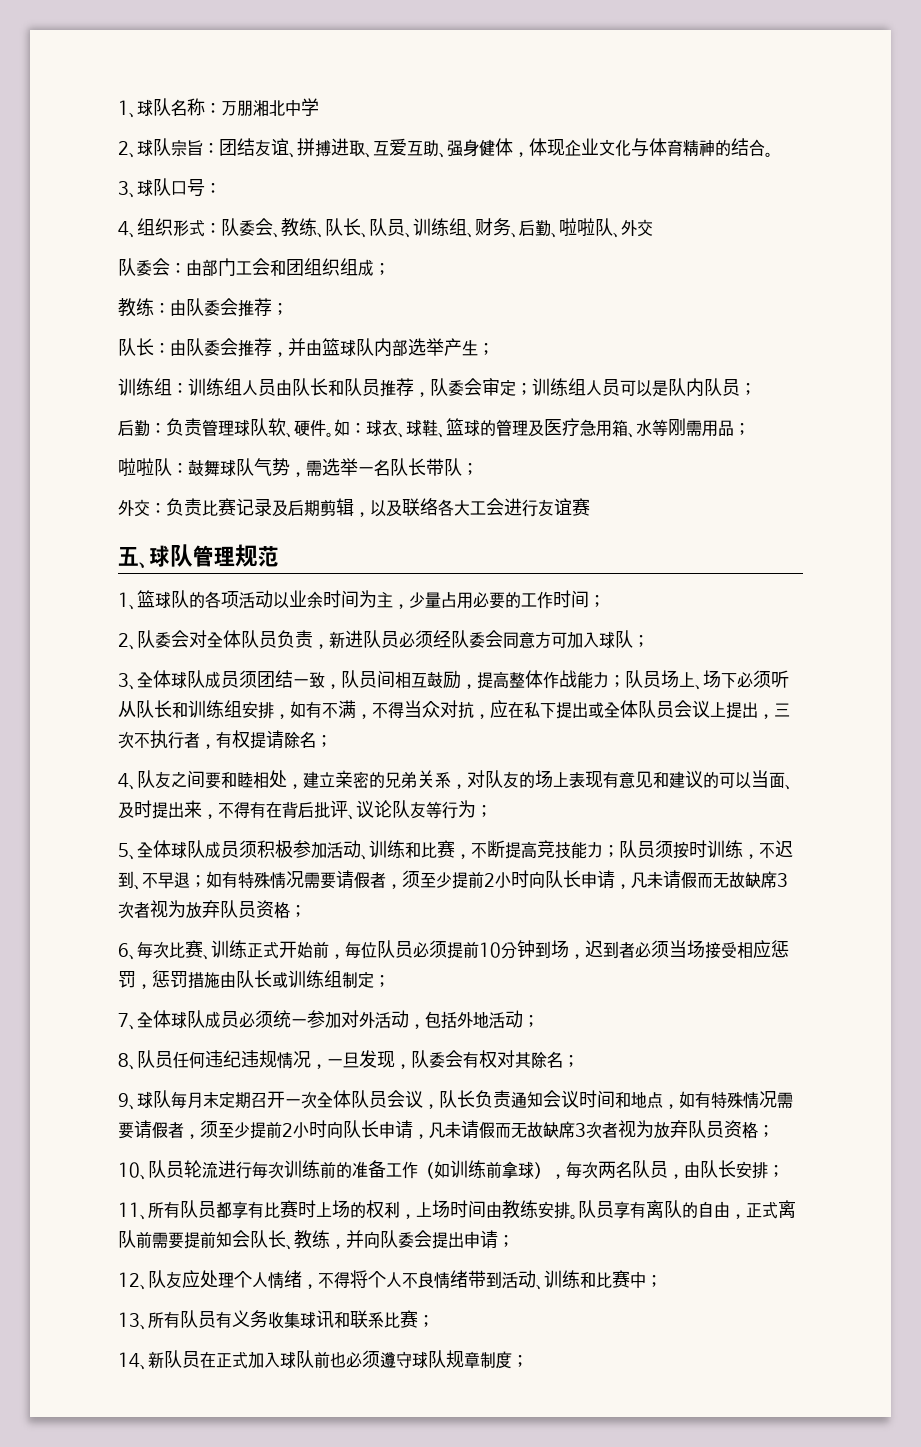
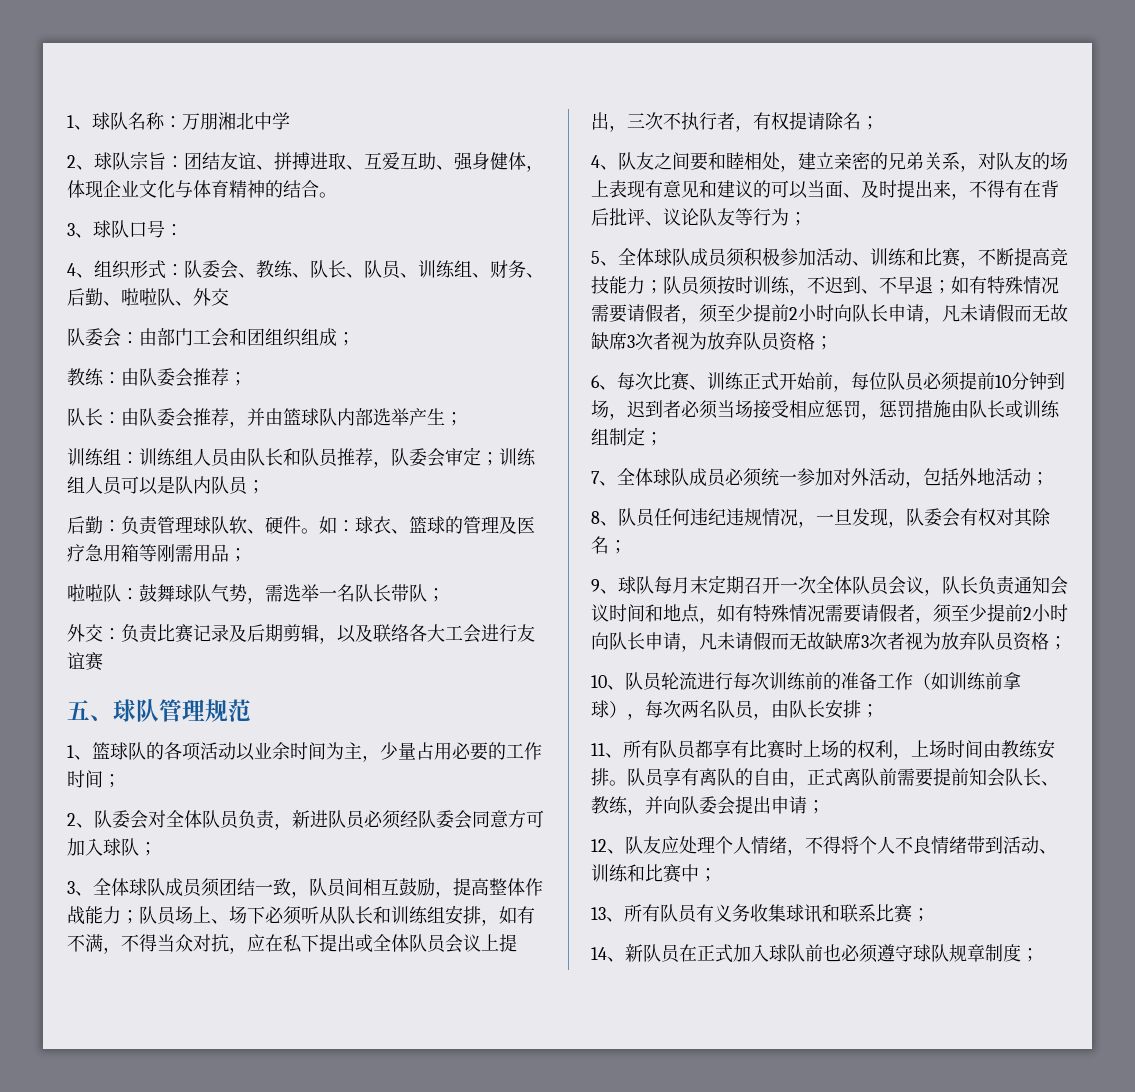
- 如：球衣、球鞋、篮球的管理及医疗急用箱、水等刚需用品；
+ 如：球衣、篮球的管理及医疗急用箱等刚需用品；

